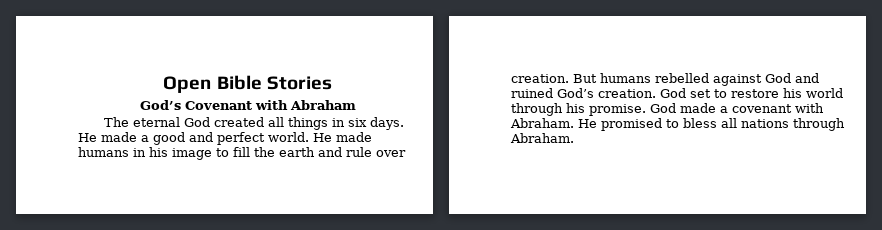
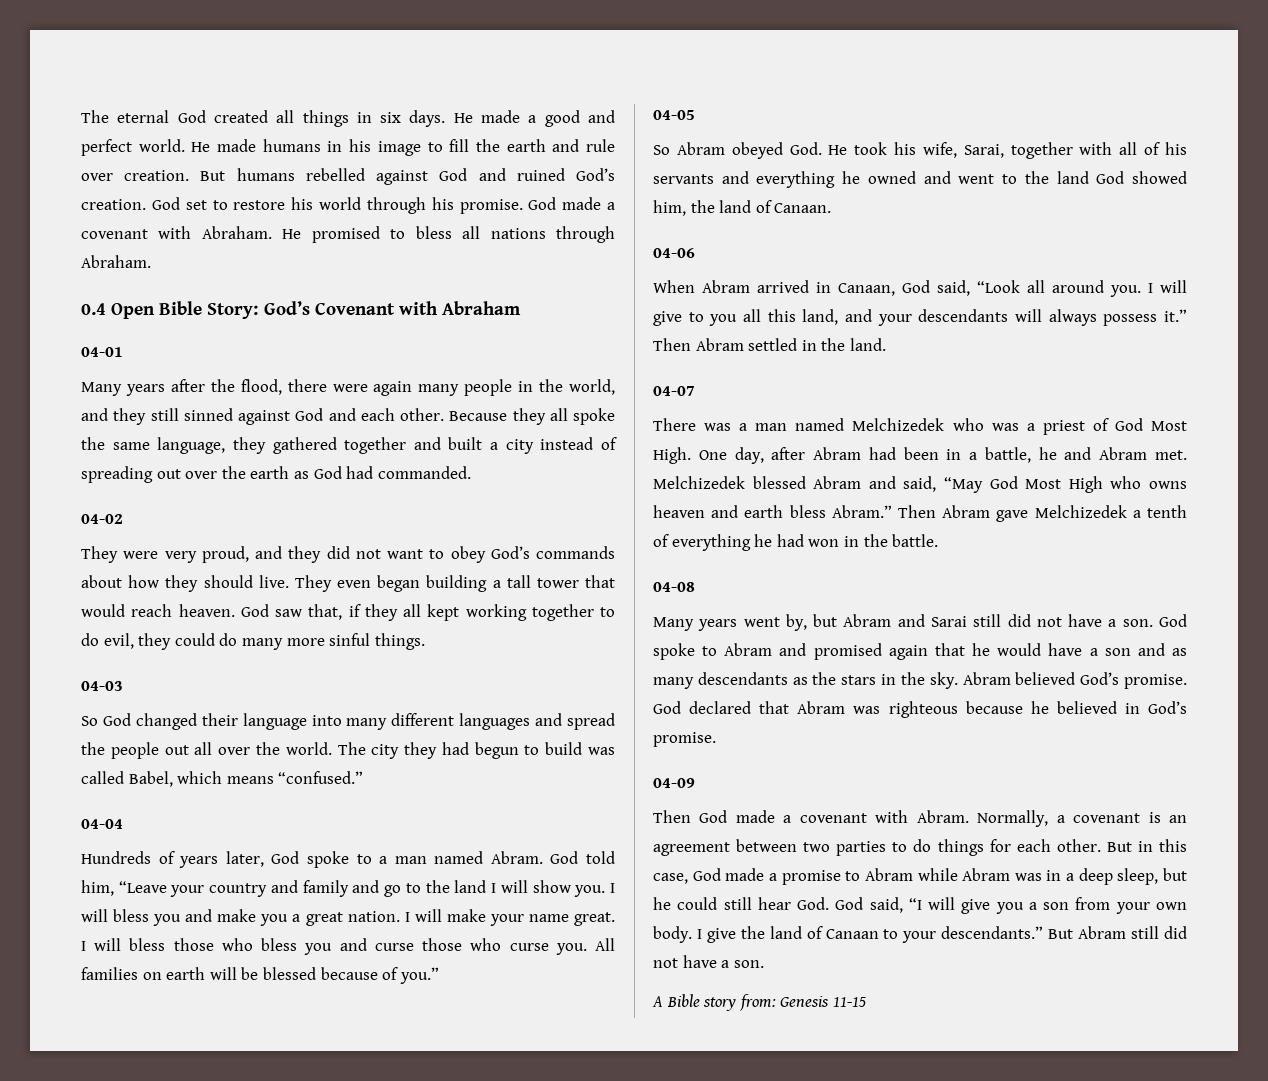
- Open Bible Stories
- God’s Covenant with Abraham
+ 0.4 Open Bible Story: God’s Covenant with Abraham
+ 04-01
+ Many years after the flood, there were again many people in the world, and they still sinned against God and each other. Because they all spoke the same language, they gathered together and built a city instead of spreading out over the earth as God had commanded.
+ 04-02
+ They were very proud, and they did not want to obey God’s commands about how they should live. They even began building a tall tower that would reach heaven. God saw that, if they all kept working together to do evil, they could do many more sinful things.
+ 04-03
+ So God changed their language into many different languages and spread the people out all over the world. The city they had begun to build was called Babel, which means “confused.”
+ 04-04
+ Hundreds of years later, God spoke to a man named Abram. God told him, “Leave your country and family and go to the land I will show you. I will bless you and make you a great nation. I will make your name great. I will bless those who bless you and curse those who curse you. All families on earth will be blessed because of you.”
+ 04-05
+ So Abram obeyed God. He took his wife, Sarai, together with all of his servants and everything he owned and went to the land God showed him, the land of Canaan.
+ 04-06
+ When Abram arrived in Canaan, God said, “Look all around you. I will give to you all this land, and your descendants will always possess it.” Then Abram settled in the land.
+ 04-07
+ There was a man named Melchizedek who was a priest of God Most High. One day, after Abram had been in a battle, he and Abram met. Melchizedek blessed Abram and said, “May God Most High who owns heaven and earth bless Abram.” Then Abram gave Melchizedek a tenth of everything he had won in the battle.
+ 04-08
+ Many years went by, but Abram and Sarai still did not have a son. God spoke to Abram and promised again that he would have a son and as many descendants as the stars in the sky. Abram believed God’s promise. God declared that Abram was righteous because he believed in God’s promise.
+ 04-09
+ Then God made a covenant with Abram. Normally, a covenant is an agreement between two parties to do things for each other. But in this case, God made a promise to Abram while Abram was in a deep sleep, but he could still hear God. God said, “I will give you a son from your own body. I give the land of Canaan to your descendants.” But Abram still did not have a son.
+ A Bible story from: Genesis 11-15

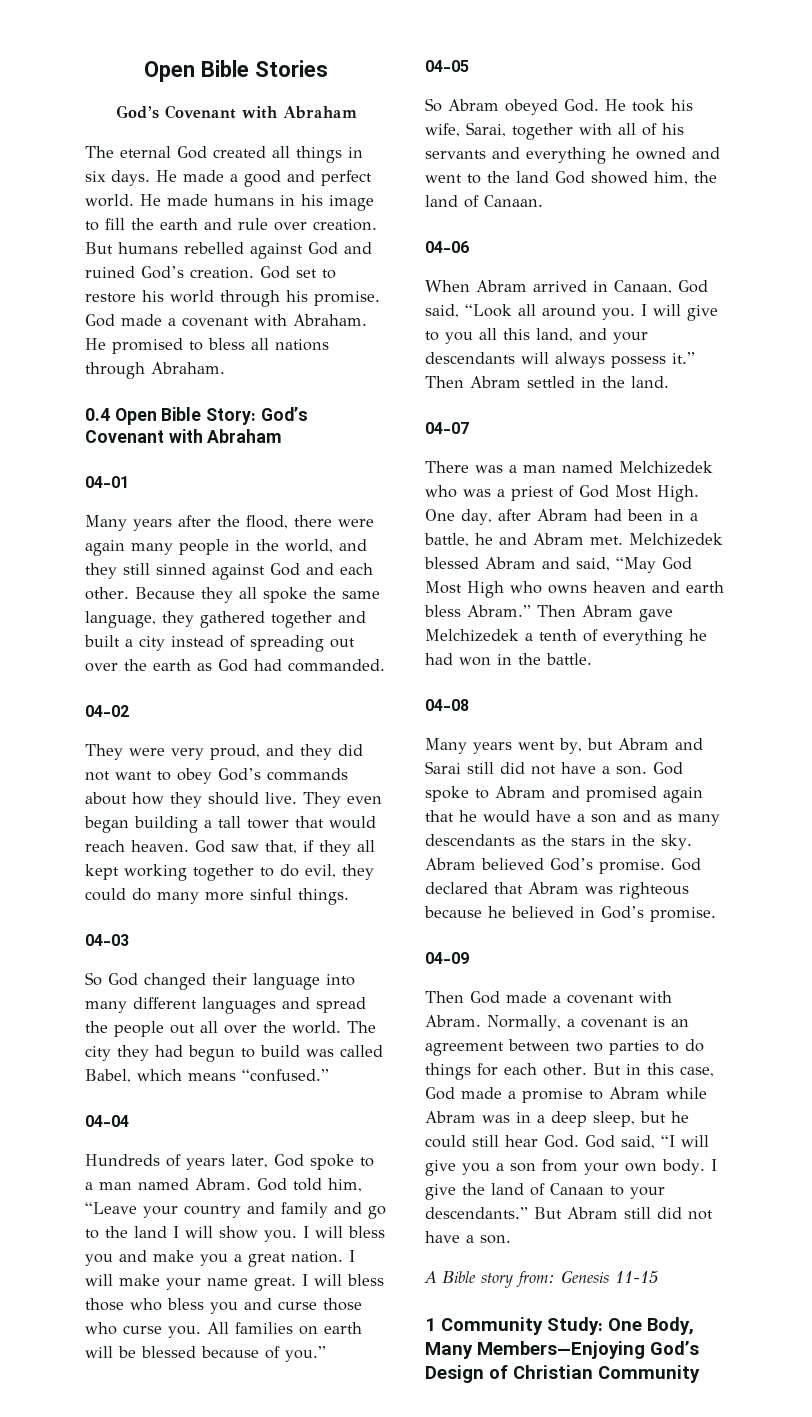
+ Open Bible Stories
+ God’s Covenant with Abraham
+ 1 Community Study: One Body, Many Members—Enjoying God’s Design of Christian Community

